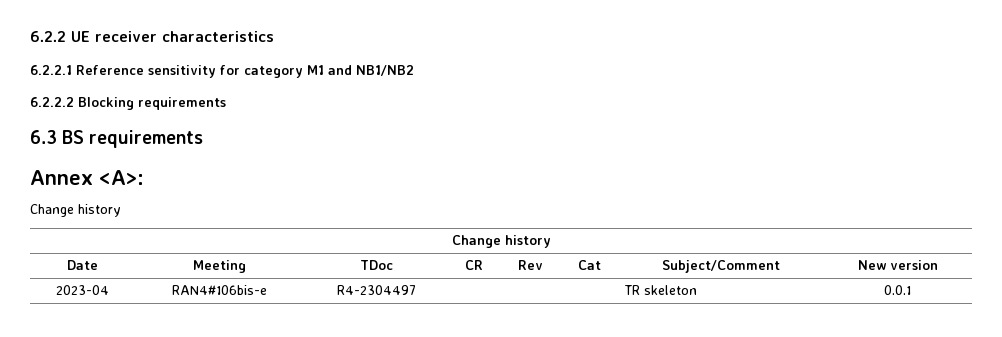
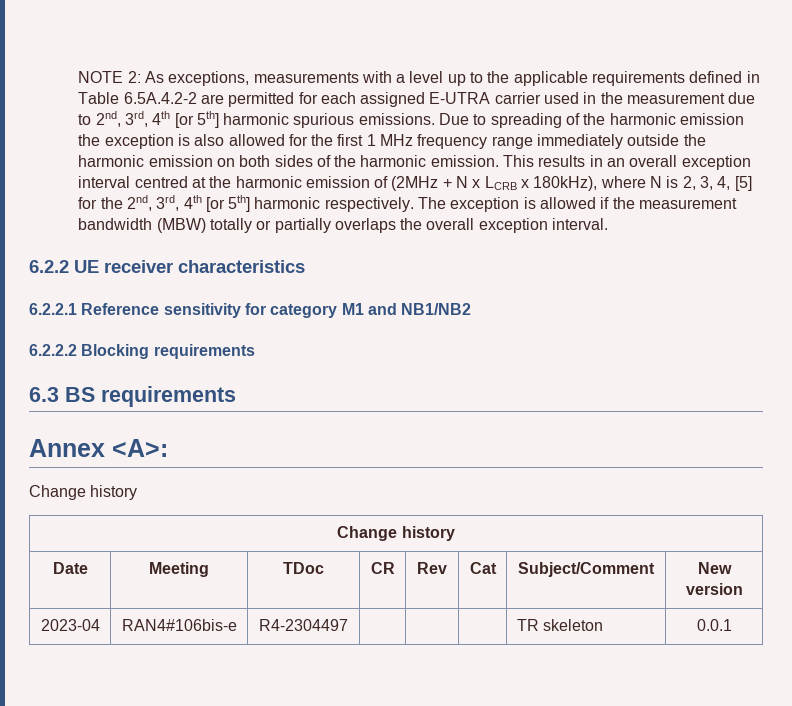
+ NOTE 2: As exceptions, measurements with a level up to the applicable requirements defined in Table 6.5A.4.2-2 are permitted for each assigned E-UTRA carrier used in the measurement due to 2nd, 3rd, 4th [or 5th] harmonic spurious emissions. Due to spreading of the harmonic emission the exception is also allowed for the first 1 MHz frequency range immediately outside the harmonic emission on both sides of the harmonic emission. This results in an overall exception interval centred at the harmonic emission of (2MHz + N x LCRB x 180kHz), where N is 2, 3, 4, [5] for the 2nd, 3rd, 4th [or 5th] harmonic respectively. The exception is allowed if the measurement bandwidth (MBW) totally or partially overlaps the overall exception interval.

